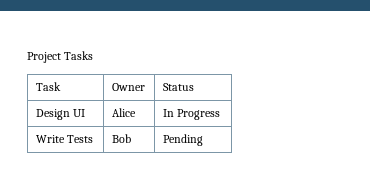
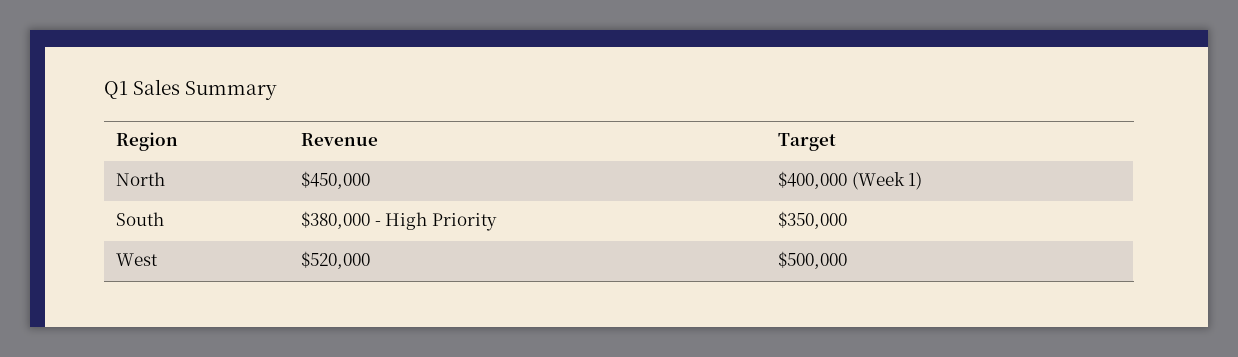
- Project Tasks
- Task | Owner | Status
- Design UI | Alice | In Progress
- Write Tests | Bob | Pending
+ Q1 Sales Summary
+ Region | Revenue | Target
+ North | $450,000 | $400,000 (Week 1)
+ South | $380,000 - High Priority | $350,000
+ West | $520,000 | $500,000

